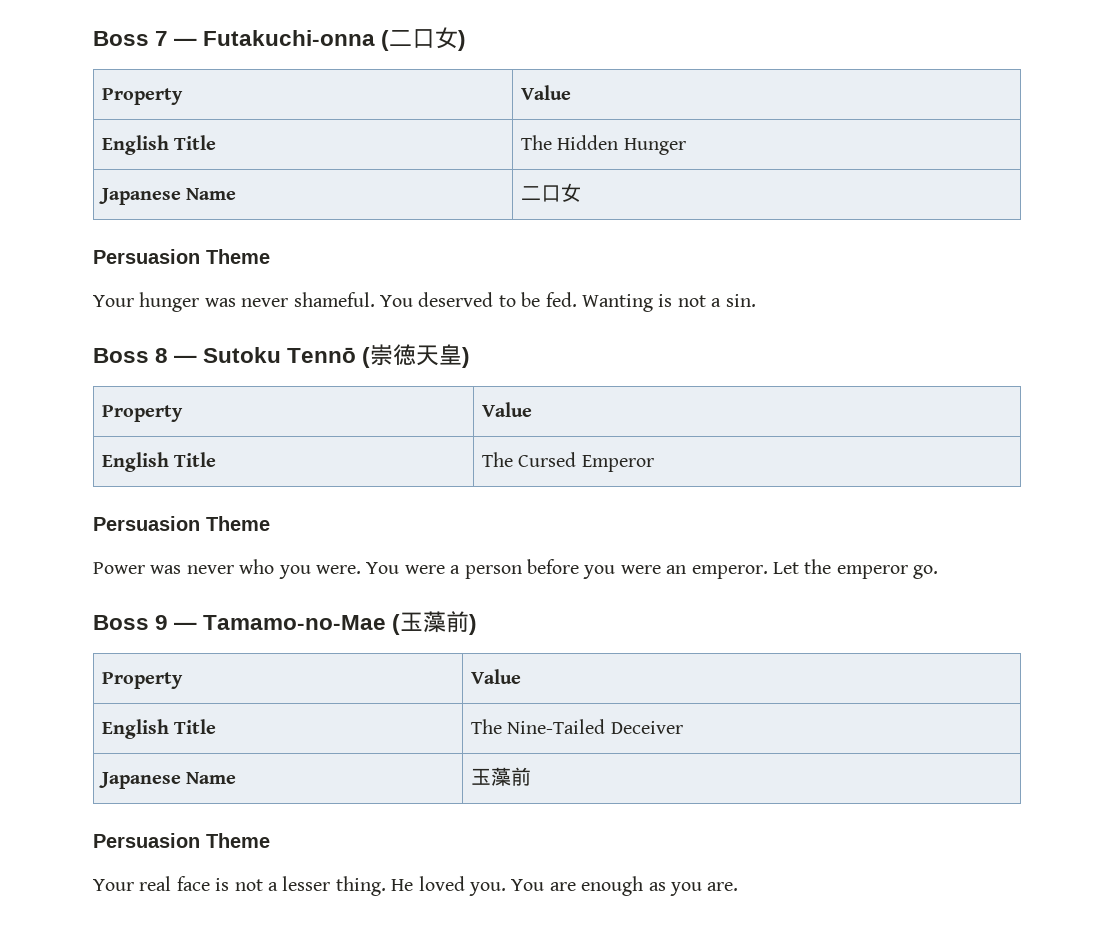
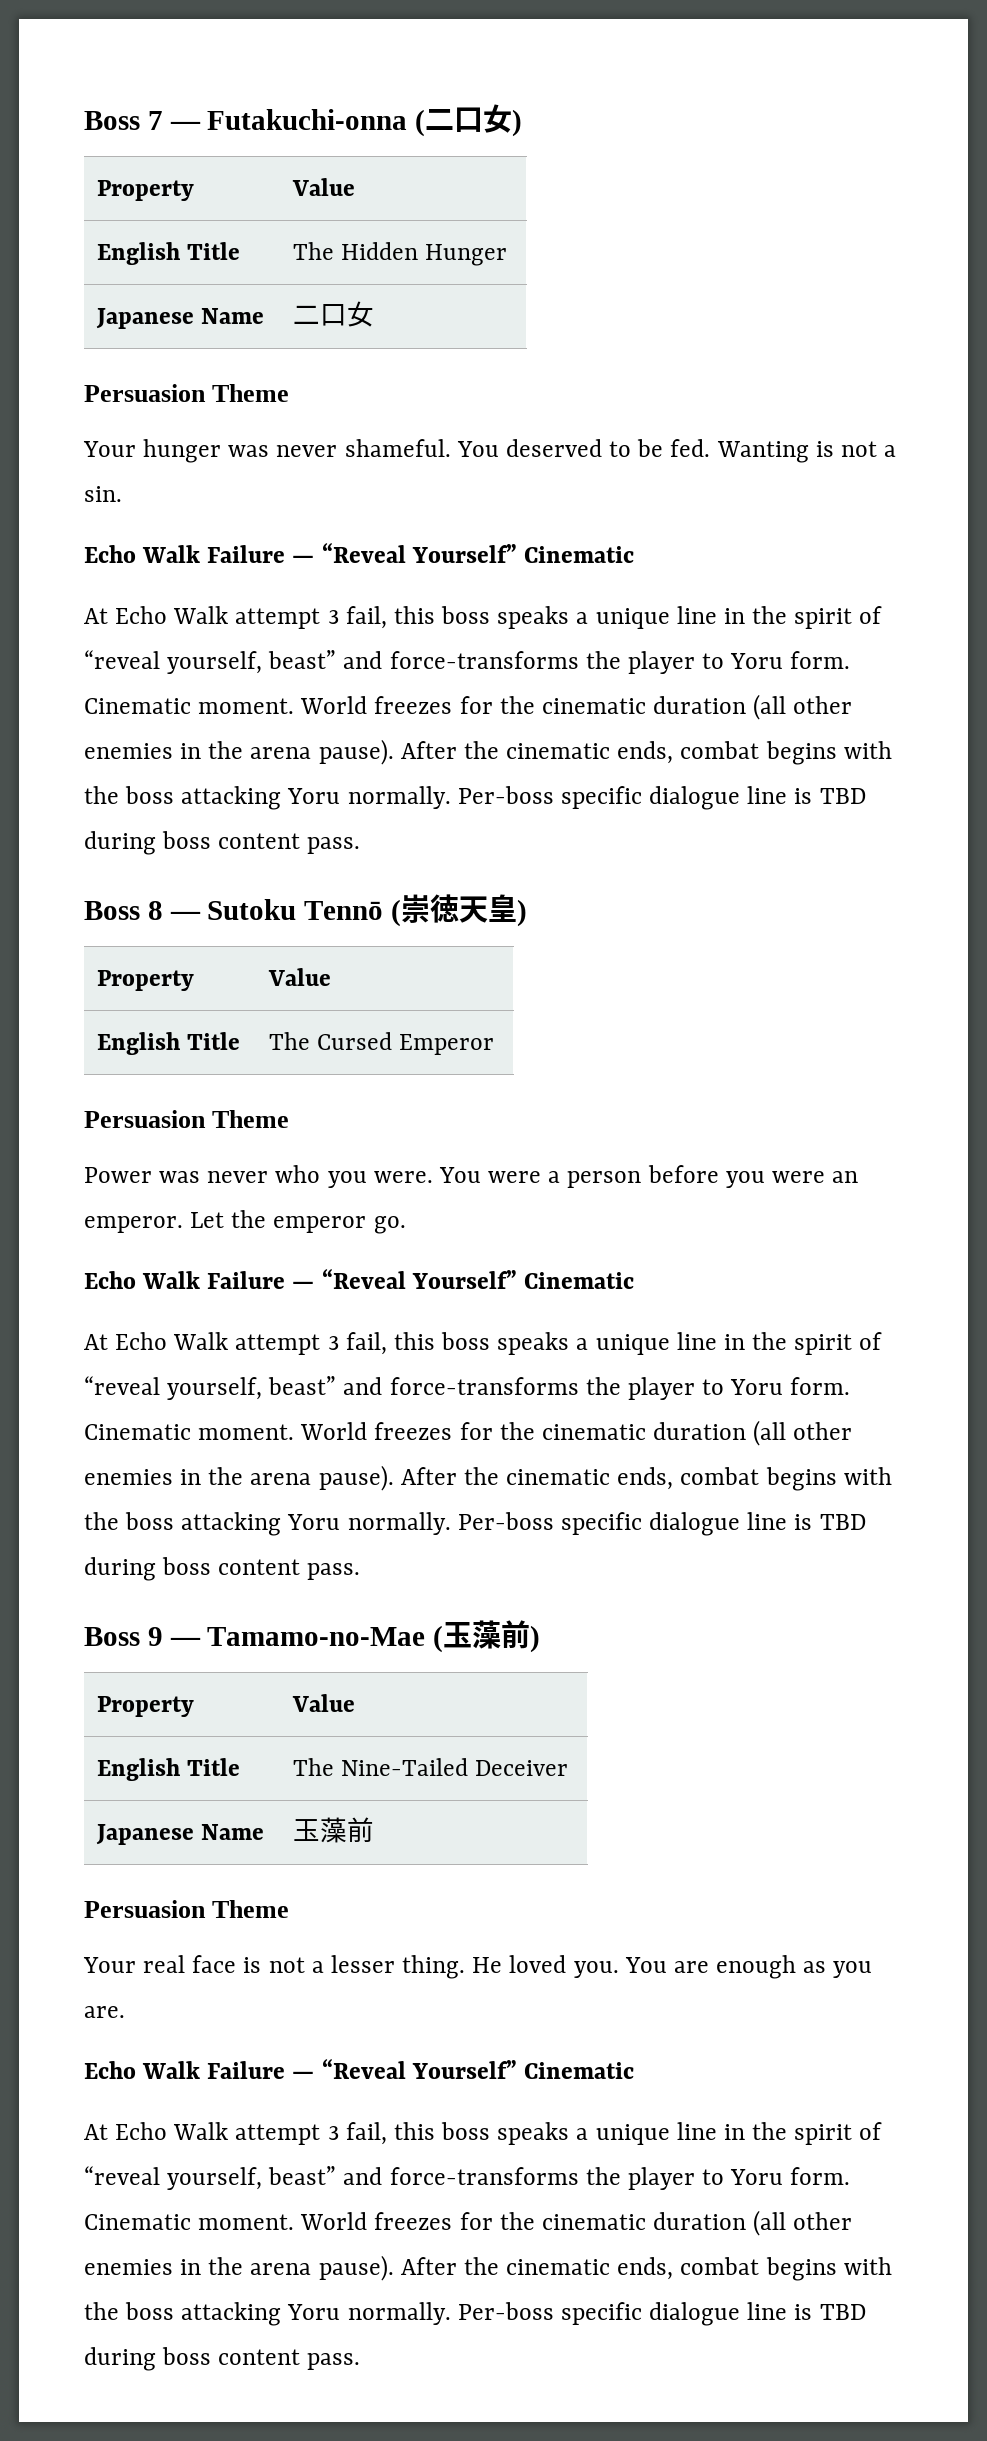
  Wanting is not a sin.
+ Echo Walk Failure — “Reveal Yourself” Cinematic
+ At Echo Walk attempt 3 fail, this boss speaks a unique line in the spirit of “reveal yourself, beast” and force-transforms the player to Yoru form. Cinematic moment. World freezes for the cinematic duration (all other enemies in the arena pause). After the cinematic ends, combat begins with the boss attacking Yoru normally. Per-boss specific dialogue line is TBD during boss content pass.
  Let the emperor go.
+ Echo Walk Failure — “Reveal Yourself” Cinematic
+ At Echo Walk attempt 3 fail, this boss speaks a unique line in the spirit of “reveal yourself, beast” and force-transforms the player to Yoru form. Cinematic moment. World freezes for the cinematic duration (all other enemies in the arena pause). After the cinematic ends, combat begins with the boss attacking Yoru normally. Per-boss specific dialogue line is TBD during boss content pass.
  You are enough as you are.
+ Echo Walk Failure — “Reveal Yourself” Cinematic
+ At Echo Walk attempt 3 fail, this boss speaks a unique line in the spirit of “reveal yourself, beast” and force-transforms the player to Yoru form. Cinematic moment. World freezes for the cinematic duration (all other enemies in the arena pause). After the cinematic ends, combat begins with the boss attacking Yoru normally. Per-boss specific dialogue line is TBD during boss content pass.

